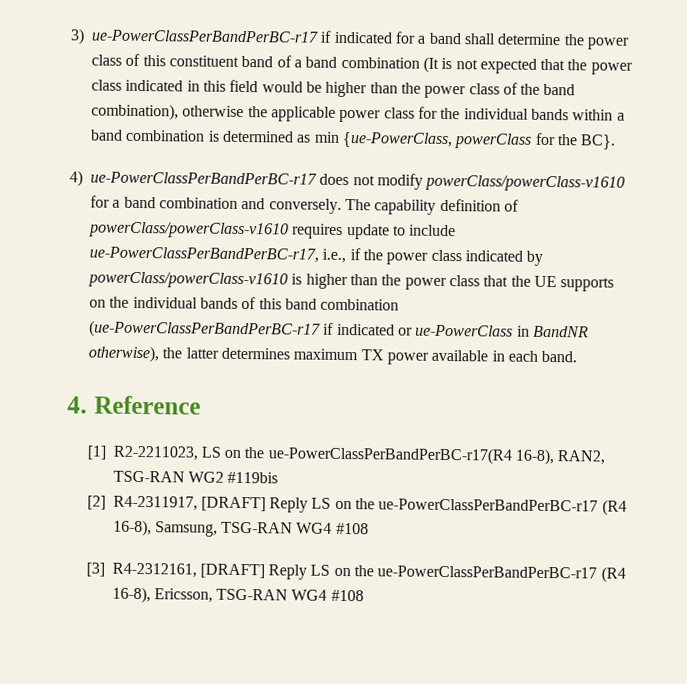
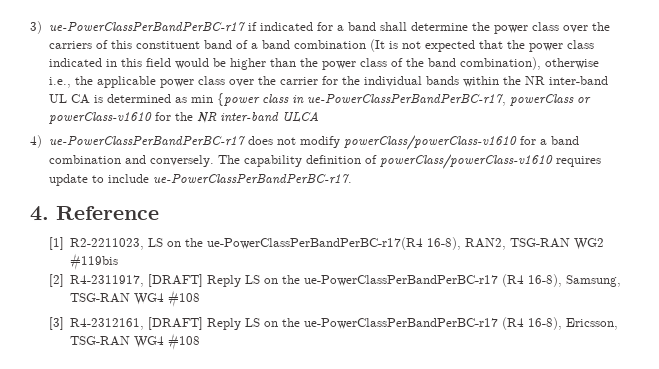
- 3) ue-PowerClassPerBandPerBC-r17 if indicated for a band shall determine the power class of this constituent band of a band combination (It is not expected that the power class indicated in this field would be higher than the power class of the band combination), otherwise the applicable power class for the individual bands within a band combination is determined as min {ue-PowerClass, powerClass for the BC}.
+ 3) ue-PowerClassPerBandPerBC-r17 if indicated for a band shall determine the power class over the carriers of this constituent band of a band combination (It is not expected that the power class indicated in this field would be higher than the power class of the band combination), otherwise i.e., the applicable power class over the carrier for the individual bands within the NR inter-band UL CA is determined as min {power class in ue-PowerClassPerBandPerBC-r17, powerClass or powerClass-v1610 for the NR inter-band ULCA
- The capability definition of powerClass/powerClass-v1610 requires update to include ue-PowerClassPerBandPerBC-r17, i.e., if the power class indicated by powerClass/powerClass-v1610 is higher than the power class that the UE supports on the individual bands of this band combination (ue-PowerClassPerBandPerBC-r17 if indicated or ue-PowerClass in BandNR otherwise), the latter determines maximum TX power available in each band.
+ The capability definition of powerClass/powerClass-v1610 requires update to include ue-PowerClassPerBandPerBC-r17.

